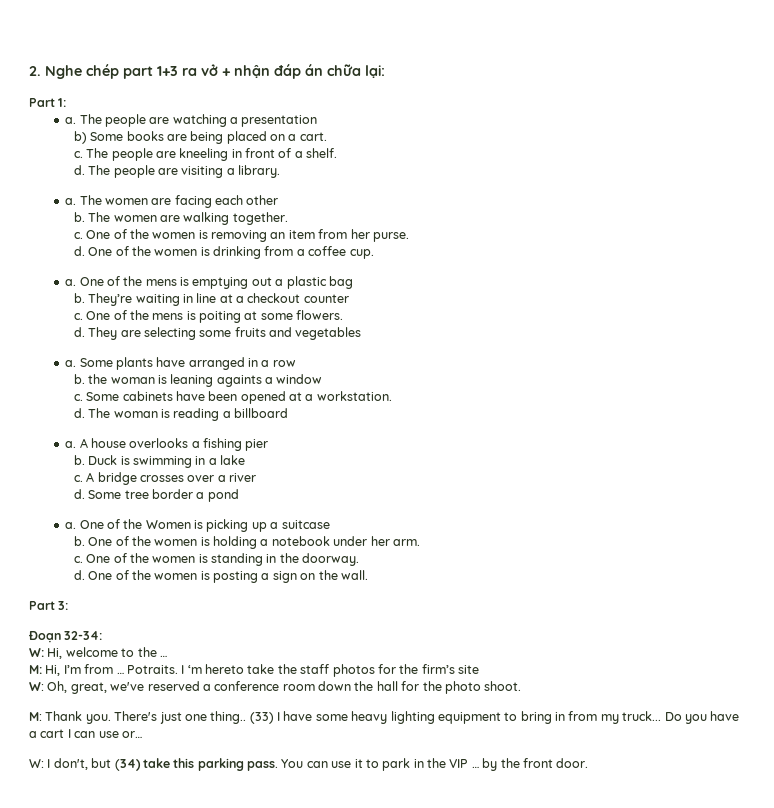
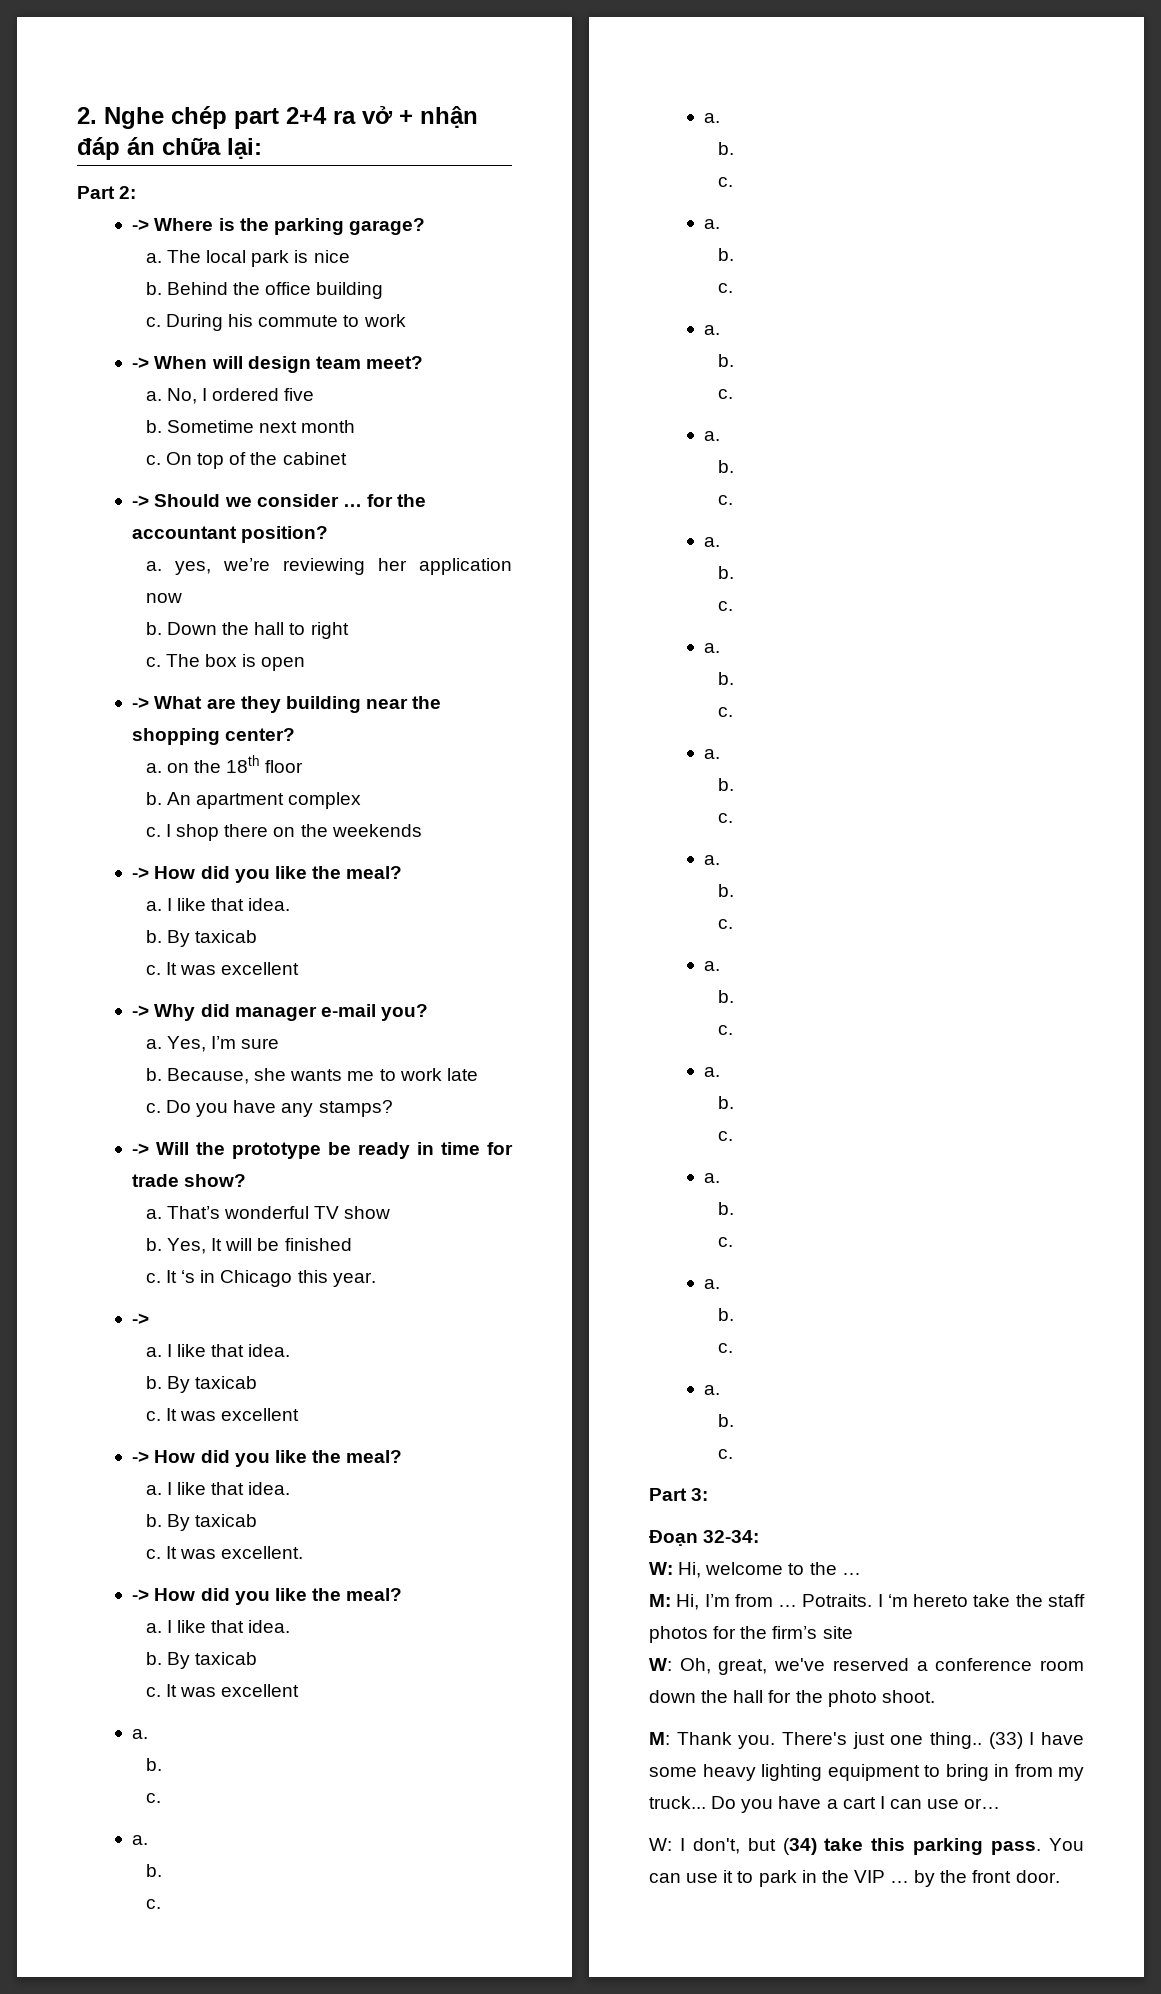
- 2. Nghe chép part 1+3 ra vở + nhận đáp án chữa lại:
+ 2. Nghe chép part 2+4 ra vở + nhận đáp án chữa lại:
- Part 1:
- a. The people are watching a presentation
- b) Some books are being placed on a cart.
- c. The people are kneeling in front of a shelf.
- d. The people are visiting a library.
- a. The women are facing each other
- b. The women are walking together.
- c. One of the women is removing an item from her purse.
- d. One of the women is drinking from a coffee cup.
- a. One of the mens is emptying out a plastic bag
- b. They’re waiting in line at a checkout counter
- c. One of the mens is poiting at some flowers.
- d. They are selecting some fruits and vegetables
- a. Some plants have arranged in a row
- b. the woman is leaning againts a window
- c. Some cabinets have been opened at a workstation.
- d. The woman is reading a billboard
- a. A house overlooks a fishing pier
- b. Duck is swimming in a lake
- c. A bridge crosses over a river
- d. Some tree border a pond
- a. One of the Women is picking up a suitcase
- b. One of the women is holding a notebook under her arm.
- c. One of the women is standing in the doorway.
- d. One of the women is posting a sign on the wall.
+ Part 2:
+ -> Where is the parking garage?
+ a. The local park is nice
+ b. Behind the office building
+ c. During his commute to work
+ -> When will design team meet?
+ a. No, I ordered five
+ b. Sometime next month
+ c. On top of the cabinet
+ -> Should we consider … for the accountant position?
+ a. yes, we’re reviewing her application now
+ b. Down the hall to right
+ c. The box is open
+ -> What are they building near the shopping center?
+ a. on the 18th floor
+ b. An apartment complex
+ c. I shop there on the weekends
+ -> How did you like the meal?
+ a. I like that idea.
+ b. By taxicab
+ c. It was excellent
+ -> Why did manager e-mail you?
+ a. Yes, I’m sure
+ b. Because, she wants me to work late
+ c. Do you have any stamps?
+ -> Will the prototype be ready in time for trade show?
+ a. That’s wonderful TV show
+ b. Yes, It will be finished
+ c. It ‘s in Chicago this year.
+ ->
+ a. I like that idea.
+ b. By taxicab
+ c. It was excellent
+ -> How did you like the meal?
+ a. I like that idea.
+ b. By taxicab
+ c. It was excellent.
+ -> How did you like the meal?
+ a. I like that idea.
+ b. By taxicab
+ c. It was excellent
+ a.
+ b.
+ c.
+ a.
+ b.
+ c.
+ a.
+ b.
+ c.
+ a.
+ b.
+ c.
+ a.
+ b.
+ c.
+ a.
+ b.
+ c.
+ a.
+ b.
+ c.
+ a.
+ b.
+ c.
+ a.
+ b.
+ c.
+ a.
+ b.
+ c.
+ a.
+ b.
+ c.
+ a.
+ b.
+ c.
+ a.
+ b.
+ c.
+ a.
+ b.
+ c.
+ a.
+ b.
+ c.

